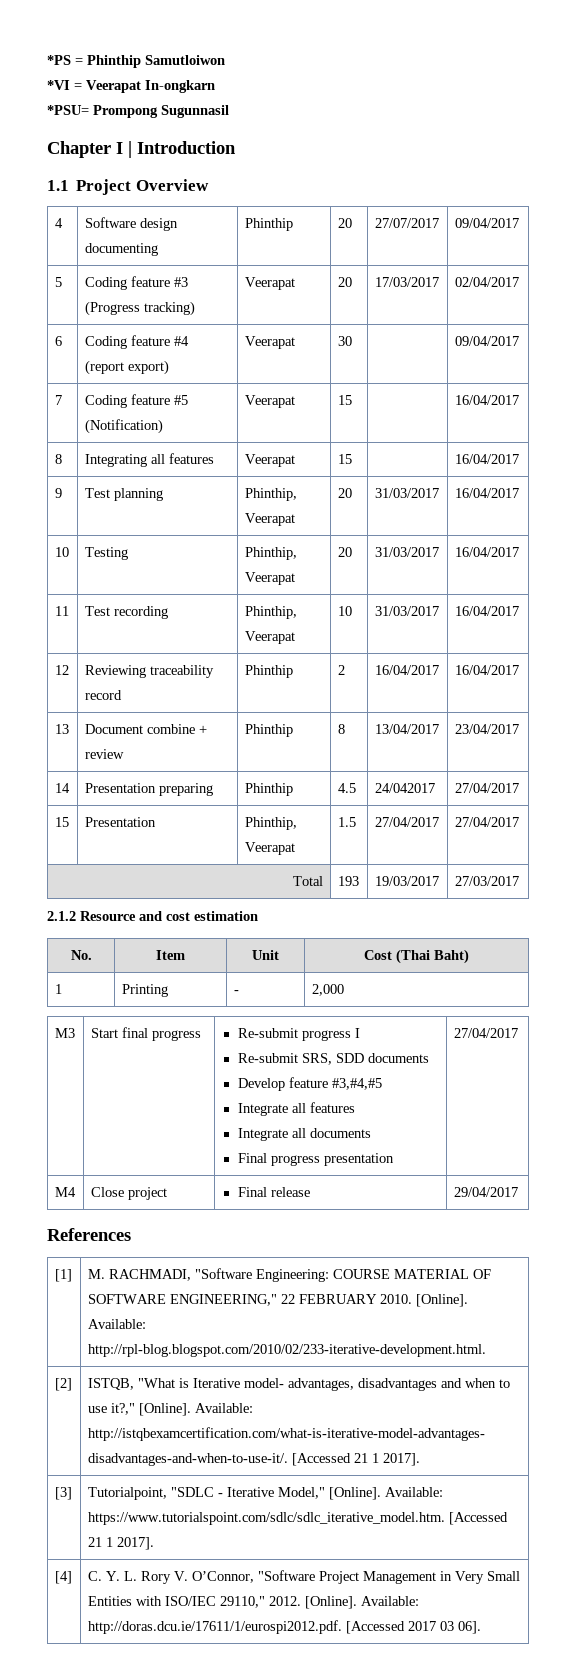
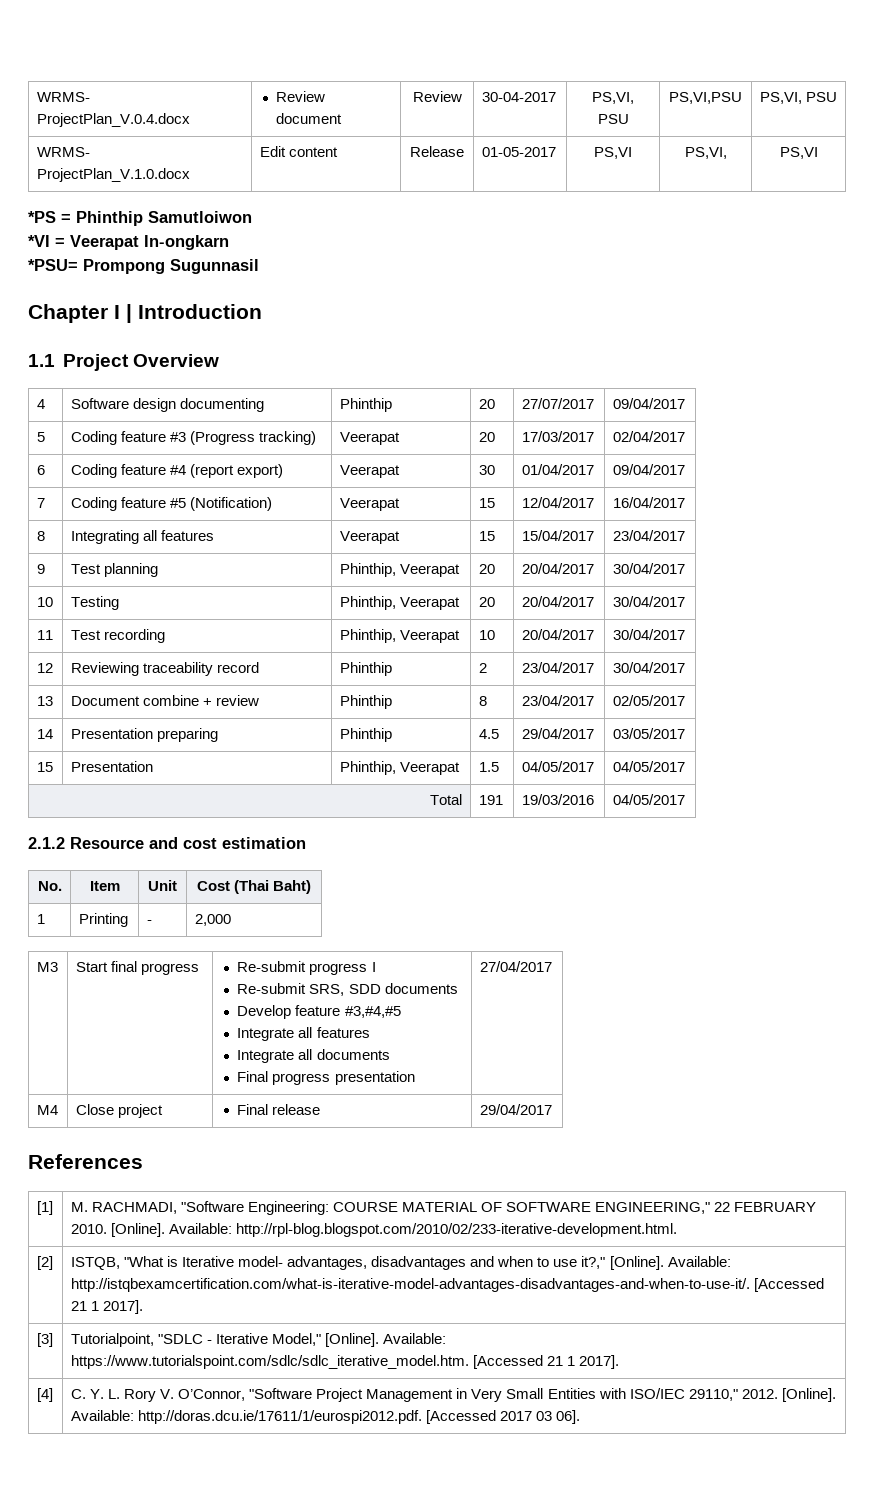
+ WRMS- ProjectPlan_V.0.4.docx | Review document | Review | 30-04-2017 | PS,VI, PSU | PS,VI,PSU | PS,VI, PSU
+ WRMS- ProjectPlan_V.1.0.docx | Edit content | Release | 01-05-2017 | PS,VI | PS,VI, | PS,VI
- 6 | Coding feature #4 (report export) | Veerapat | 30 | | 09/04/2017
+ 6 | Coding feature #4 (report export) | Veerapat | 30 | 01/04/2017 | 09/04/2017
- 7 | Coding feature #5 (Notification) | Veerapat | 15 | | 16/04/2017
+ 7 | Coding feature #5 (Notification) | Veerapat | 15 | 12/04/2017 | 16/04/2017
- 8 | Integrating all features | Veerapat | 15 | | 16/04/2017
+ 8 | Integrating all features | Veerapat | 15 | 15/04/2017 | 23/04/2017
- 9 | Test planning | Phinthip, Veerapat | 20 | 31/03/2017 | 16/04/2017
+ 9 | Test planning | Phinthip, Veerapat | 20 | 20/04/2017 | 30/04/2017
- 10 | Testing | Phinthip, Veerapat | 20 | 31/03/2017 | 16/04/2017
+ 10 | Testing | Phinthip, Veerapat | 20 | 20/04/2017 | 30/04/2017
- 11 | Test recording | Phinthip, Veerapat | 10 | 31/03/2017 | 16/04/2017
+ 11 | Test recording | Phinthip, Veerapat | 10 | 20/04/2017 | 30/04/2017
- 12 | Reviewing traceability record | Phinthip | 2 | 16/04/2017 | 16/04/2017
+ 12 | Reviewing traceability record | Phinthip | 2 | 23/04/2017 | 30/04/2017
- 13 | Document combine + review | Phinthip | 8 | 13/04/2017 | 23/04/2017
+ 13 | Document combine + review | Phinthip | 8 | 23/04/2017 | 02/05/2017
- 14 | Presentation preparing | Phinthip | 4.5 | 24/042017 | 27/04/2017
+ 14 | Presentation preparing | Phinthip | 4.5 | 29/04/2017 | 03/05/2017
- 15 | Presentation | Phinthip, Veerapat | 1.5 | 27/04/2017 | 27/04/2017
+ 15 | Presentation | Phinthip, Veerapat | 1.5 | 04/05/2017 | 04/05/2017
- Total | 193 | 19/03/2017 | 27/03/2017
+ Total | 191 | 19/03/2016 | 04/05/2017

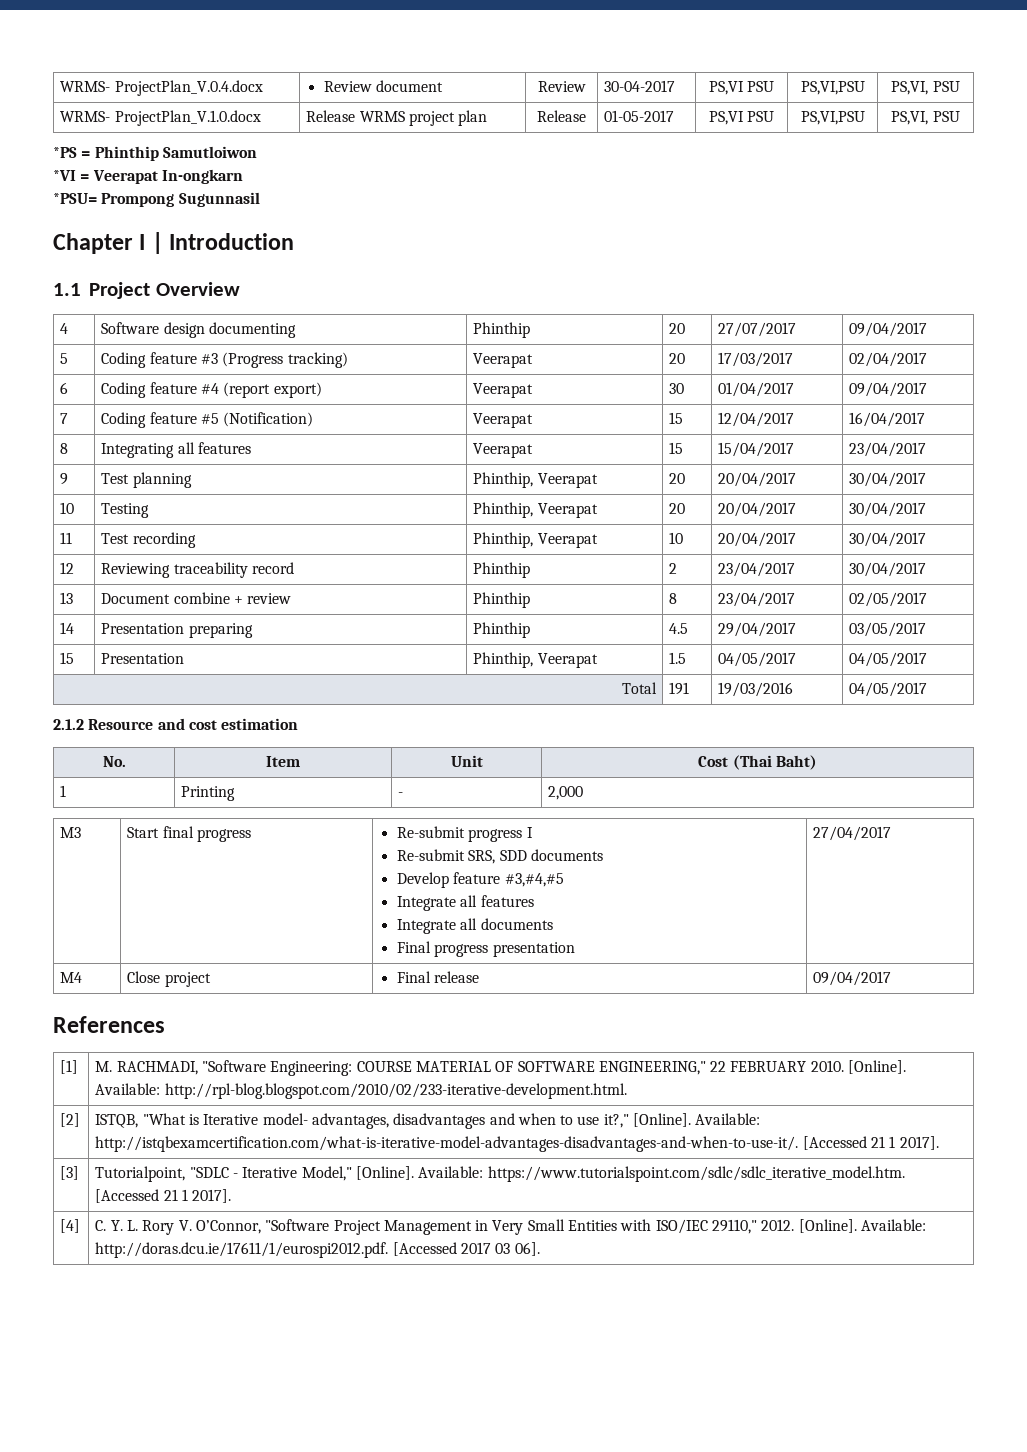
- WRMS- ProjectPlan_V.0.4.docx | Review document | Review | 30-04-2017 | PS,VI, PSU | PS,VI,PSU | PS,VI, PSU
+ WRMS- ProjectPlan_V.0.4.docx | Review document | Review | 30-04-2017 | PS,VI PSU | PS,VI,PSU | PS,VI, PSU
- WRMS- ProjectPlan_V.1.0.docx | Edit content | Release | 01-05-2017 | PS,VI | PS,VI, | PS,VI
+ WRMS- ProjectPlan_V.1.0.docx | Release WRMS project plan | Release | 01-05-2017 | PS,VI PSU | PS,VI,PSU | PS,VI, PSU
- M4 | Close project | Final release | 29/04/2017
+ M4 | Close project | Final release | 09/04/2017

